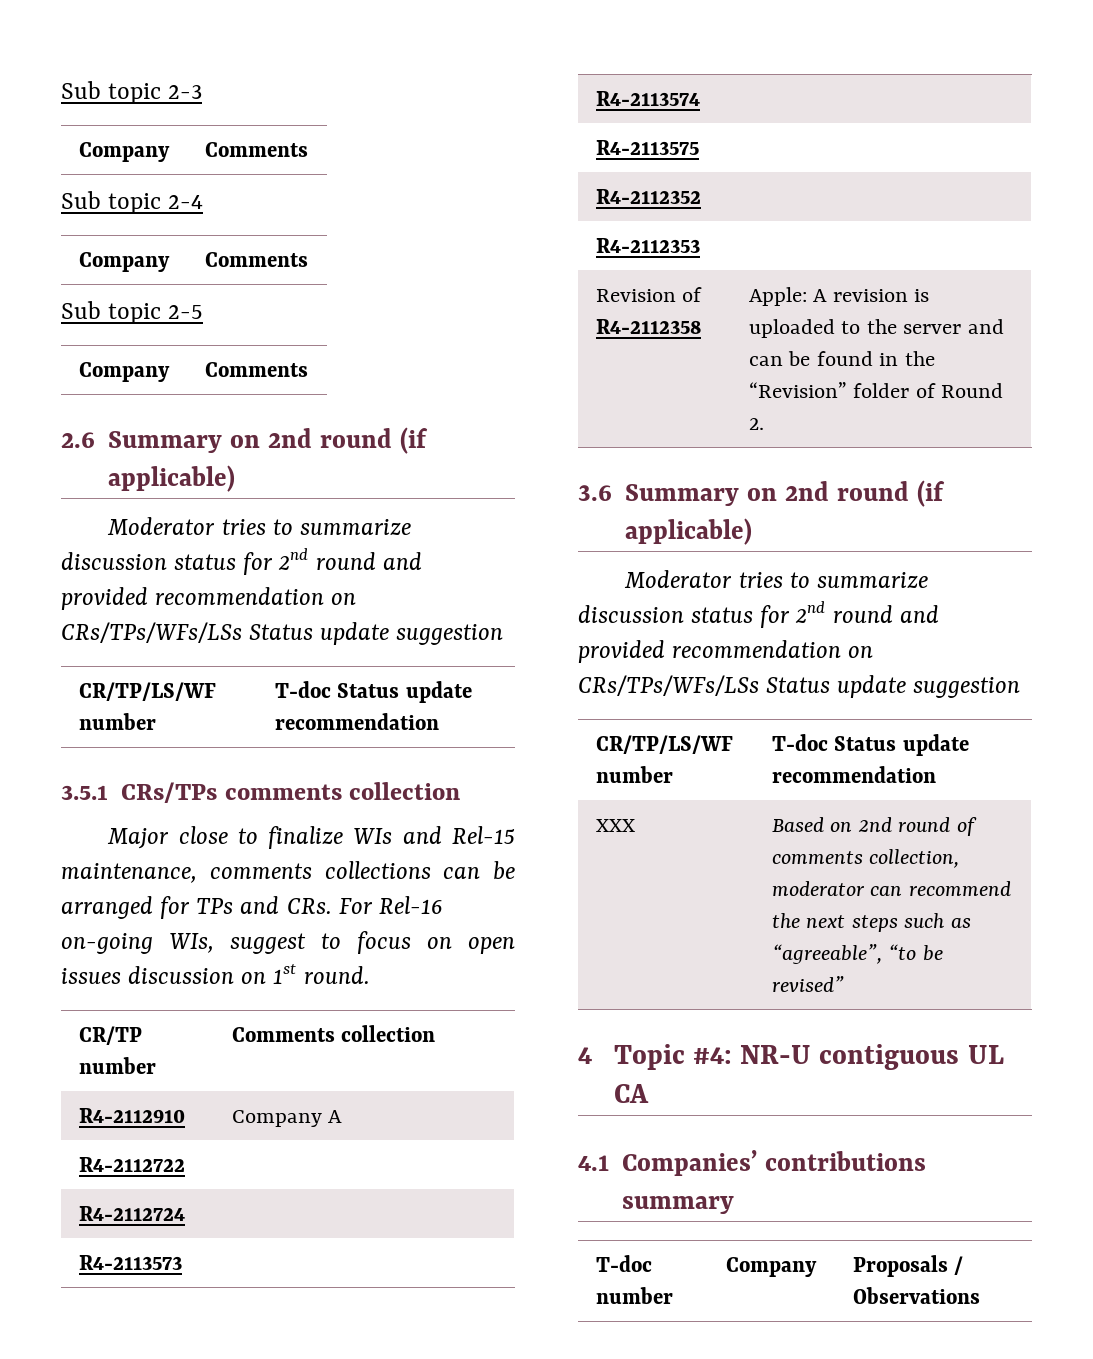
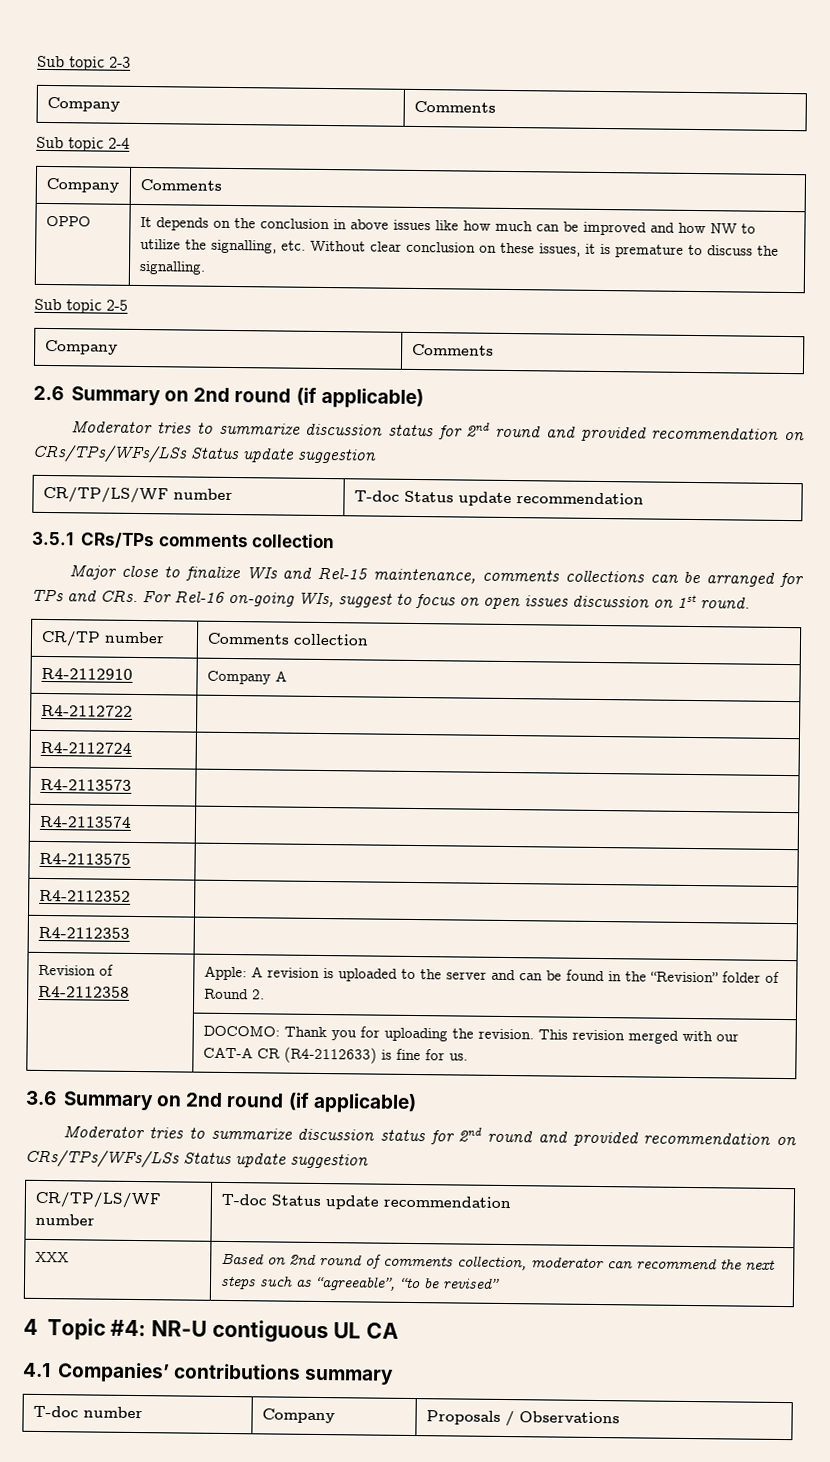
+ OPPO | It depends on the conclusion in above issues like how much can be improved and how NW to utilize the signalling, etc. Without clear conclusion on these issues, it is premature to discuss the signalling.
+ | DOCOMO: Thank you for uploading the revision. This revision merged with our CAT-A CR (R4-2112633) is fine for us.

